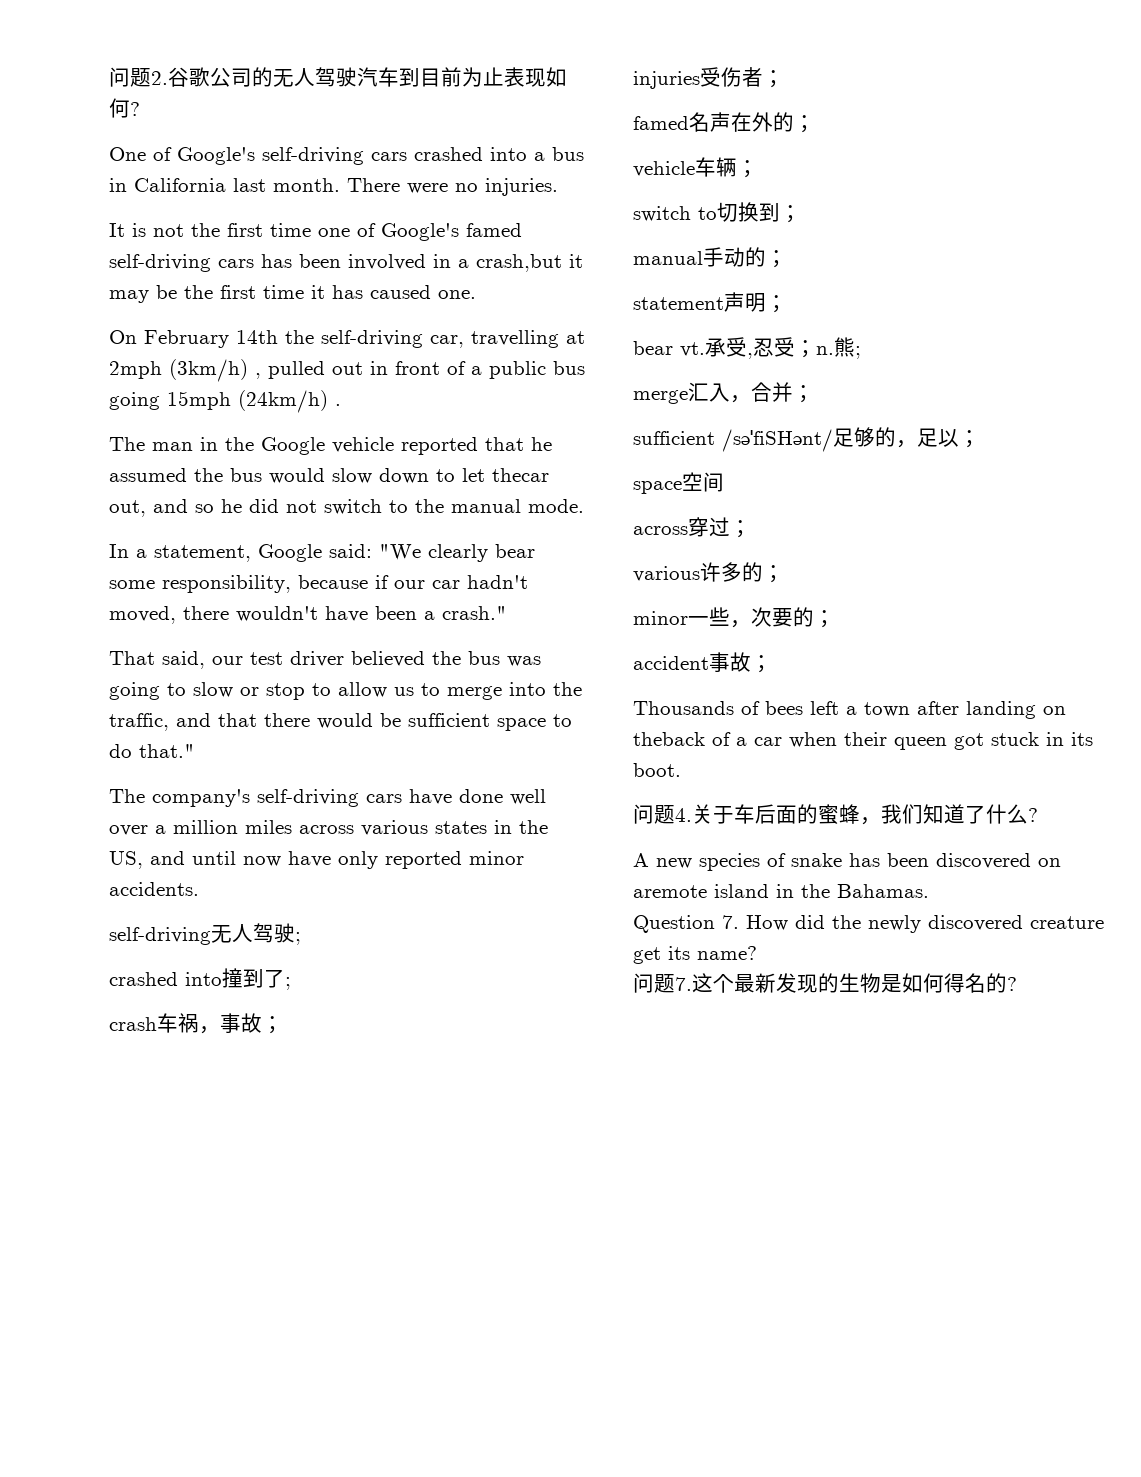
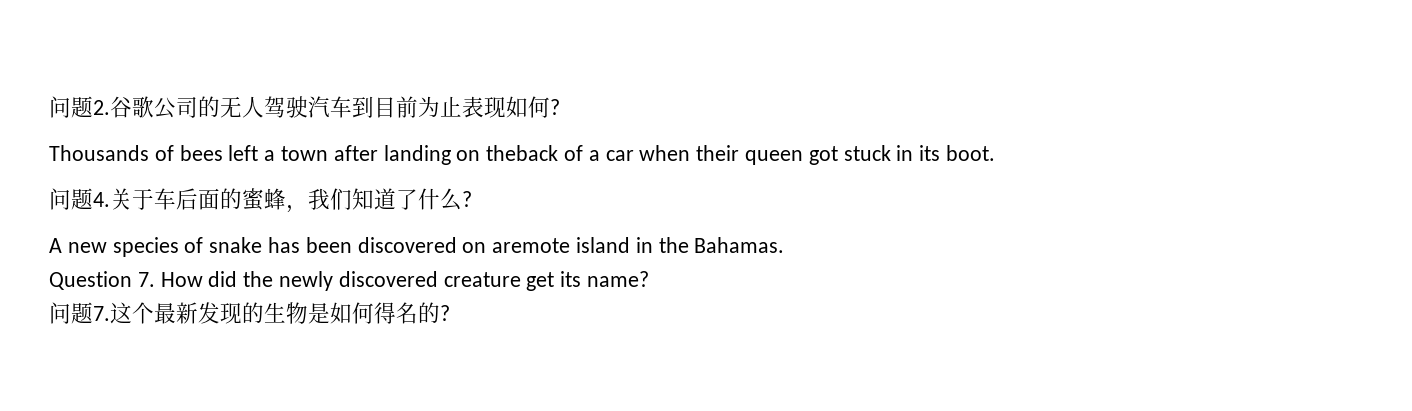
- One of Google's self-driving cars crashed into a bus in California last month. There were no injuries.
- It is not the first time one of Google's famed self-driving cars has been involved in a crash,but it may be the first time it has caused one.
- On February 14th the self-driving car, travelling at 2mph (3km/h) , pulled out in front of a public bus going 15mph (24km/h) .
- The man in the Google vehicle reported that he assumed the bus would slow down to let thecar out, and so he did not switch to the manual mode.
- In a statement, Google said: "We clearly bear some responsibility, because if our car hadn't moved, there wouldn't have been a crash."
- That said, our test driver believed the bus was going to slow or stop to allow us to merge into the traffic, and that there would be sufficient space to do that."
- The company's self-driving cars have done well over a million miles across various states in the US, and until now have only reported minor accidents.
- self-driving无人驾驶;
- crashed into撞到了;
- crash车祸，事故；
- injuries受伤者；
- famed名声在外的；
- vehicle车辆；
- switch to切换到；
- manual手动的；
- statement声明；
- bear vt.承受,忍受；n.熊;
- merge汇入，合并；
- sufficient /səˈfiSHənt/足够的，足以；
- space空间
- across穿过；
- various许多的；
- minor一些，次要的；
- accident事故；

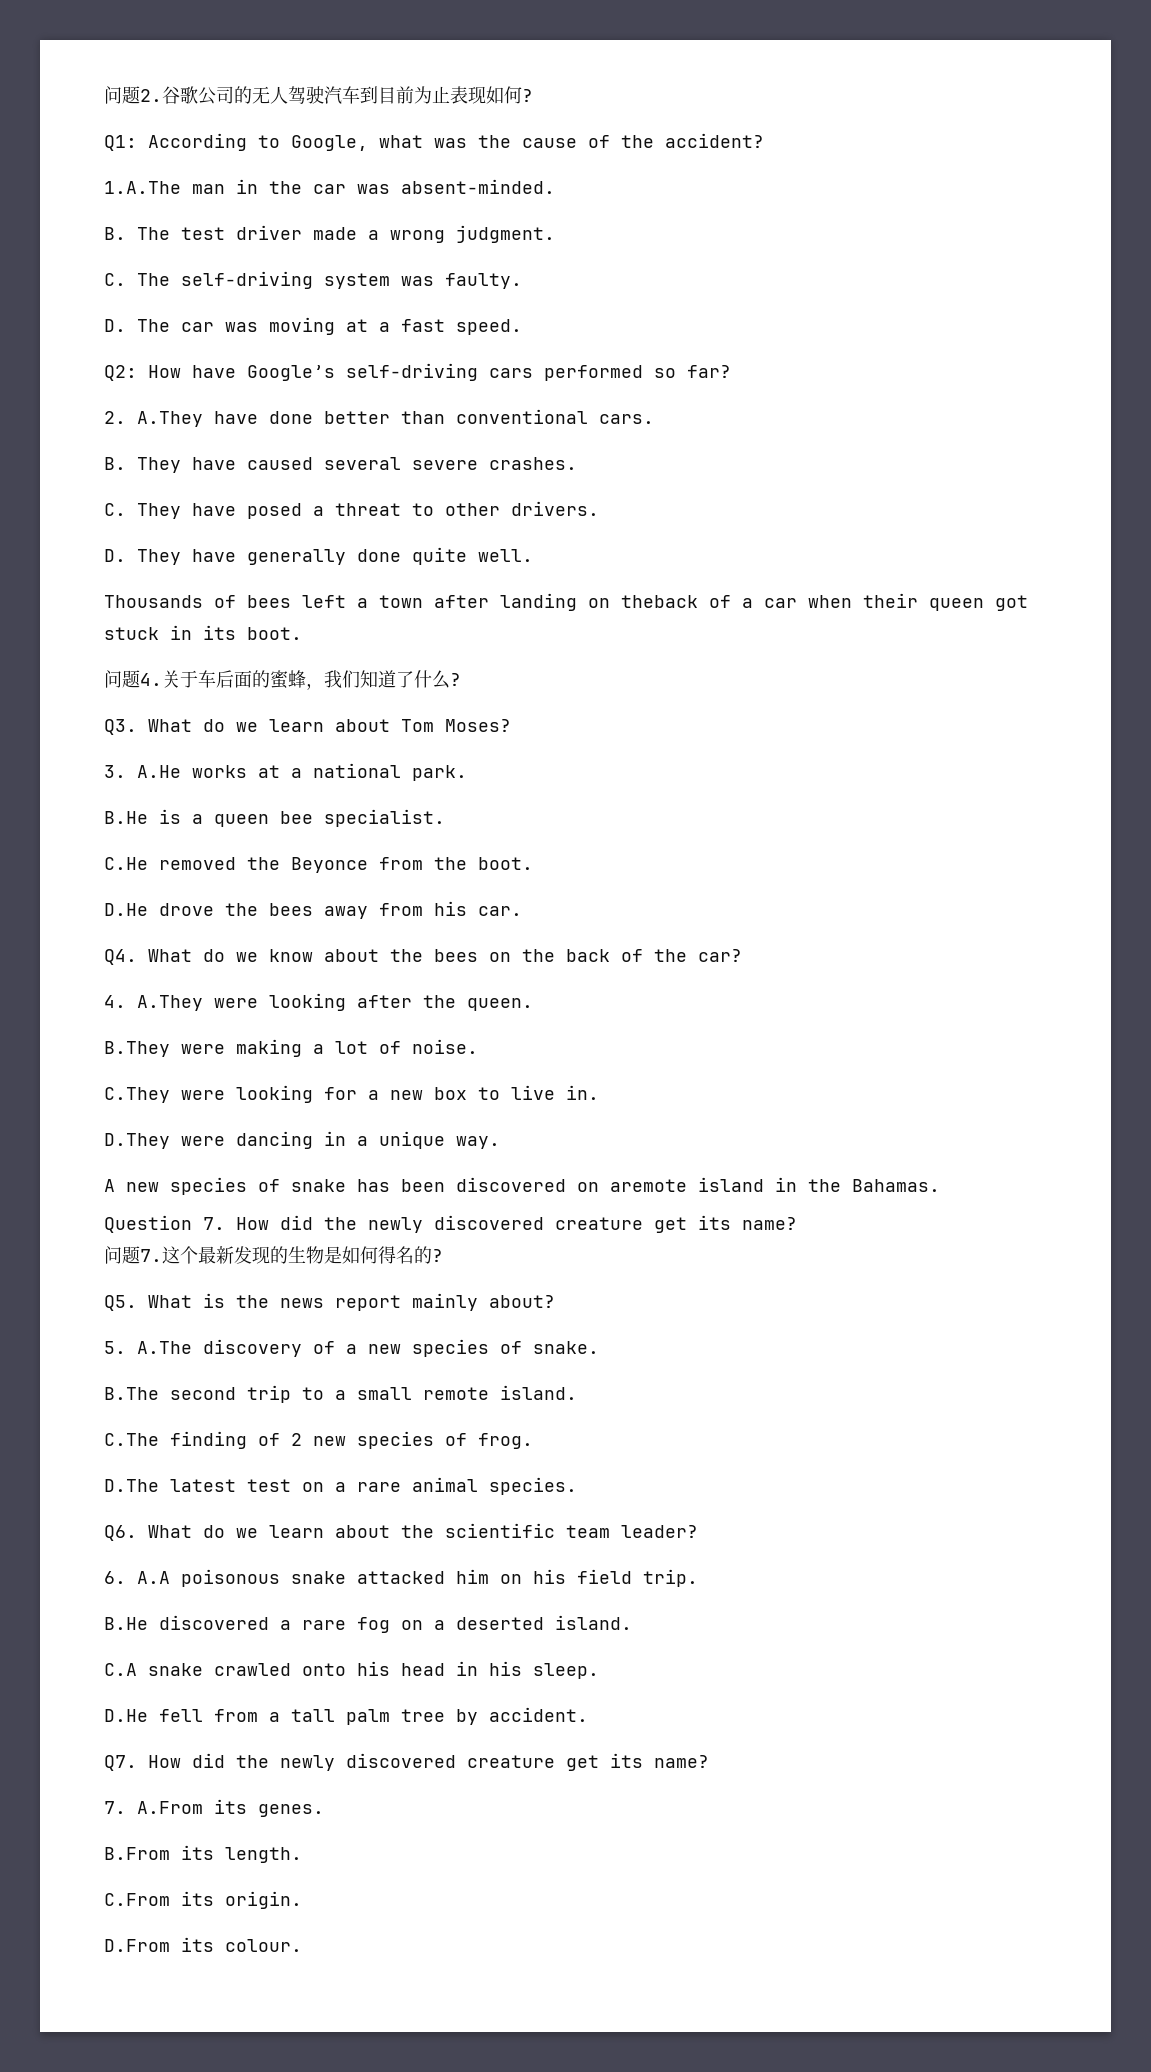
+ Q1: According to Google, what was the cause of the accident?
+ 1.A.The man in the car was absent-minded.
+ B. The test driver made a wrong judgment.
+ C. The self-driving system was faulty.
+ D. The car was moving at a fast speed.
+ Q2: How have Google’s self-driving cars performed so far?
+ 2. A.They have done better than conventional cars.
+ B. They have caused several severe crashes.
+ C. They have posed a threat to other drivers.
+ D. They have generally done quite well.
+ Q3. What do we learn about Tom Moses?
+ 3. A.He works at a national park.
+ B.He is a queen bee specialist.
+ C.He removed the Beyonce from the boot.
+ D.He drove the bees away from his car.
+ Q4. What do we know about the bees on the back of the car?
+ 4. A.They were looking after the queen.
+ B.They were making a lot of noise.
+ C.They were looking for a new box to live in.
+ D.They were dancing in a unique way.
+ Q5. What is the news report mainly about?
+ 5. A.The discovery of a new species of snake.
+ B.The second trip to a small remote island.
+ C.The finding of 2 new species of frog.
+ D.The latest test on a rare animal species.
+ Q6. What do we learn about the scientific team leader?
+ 6. A.A poisonous snake attacked him on his field trip.
+ B.He discovered a rare fog on a deserted island.
+ C.A snake crawled onto his head in his sleep.
+ D.He fell from a tall palm tree by accident.
+ Q7. How did the newly discovered creature get its name?
+ 7. A.From its genes.
+ B.From its length.
+ C.From its origin.
+ D.From its colour.

